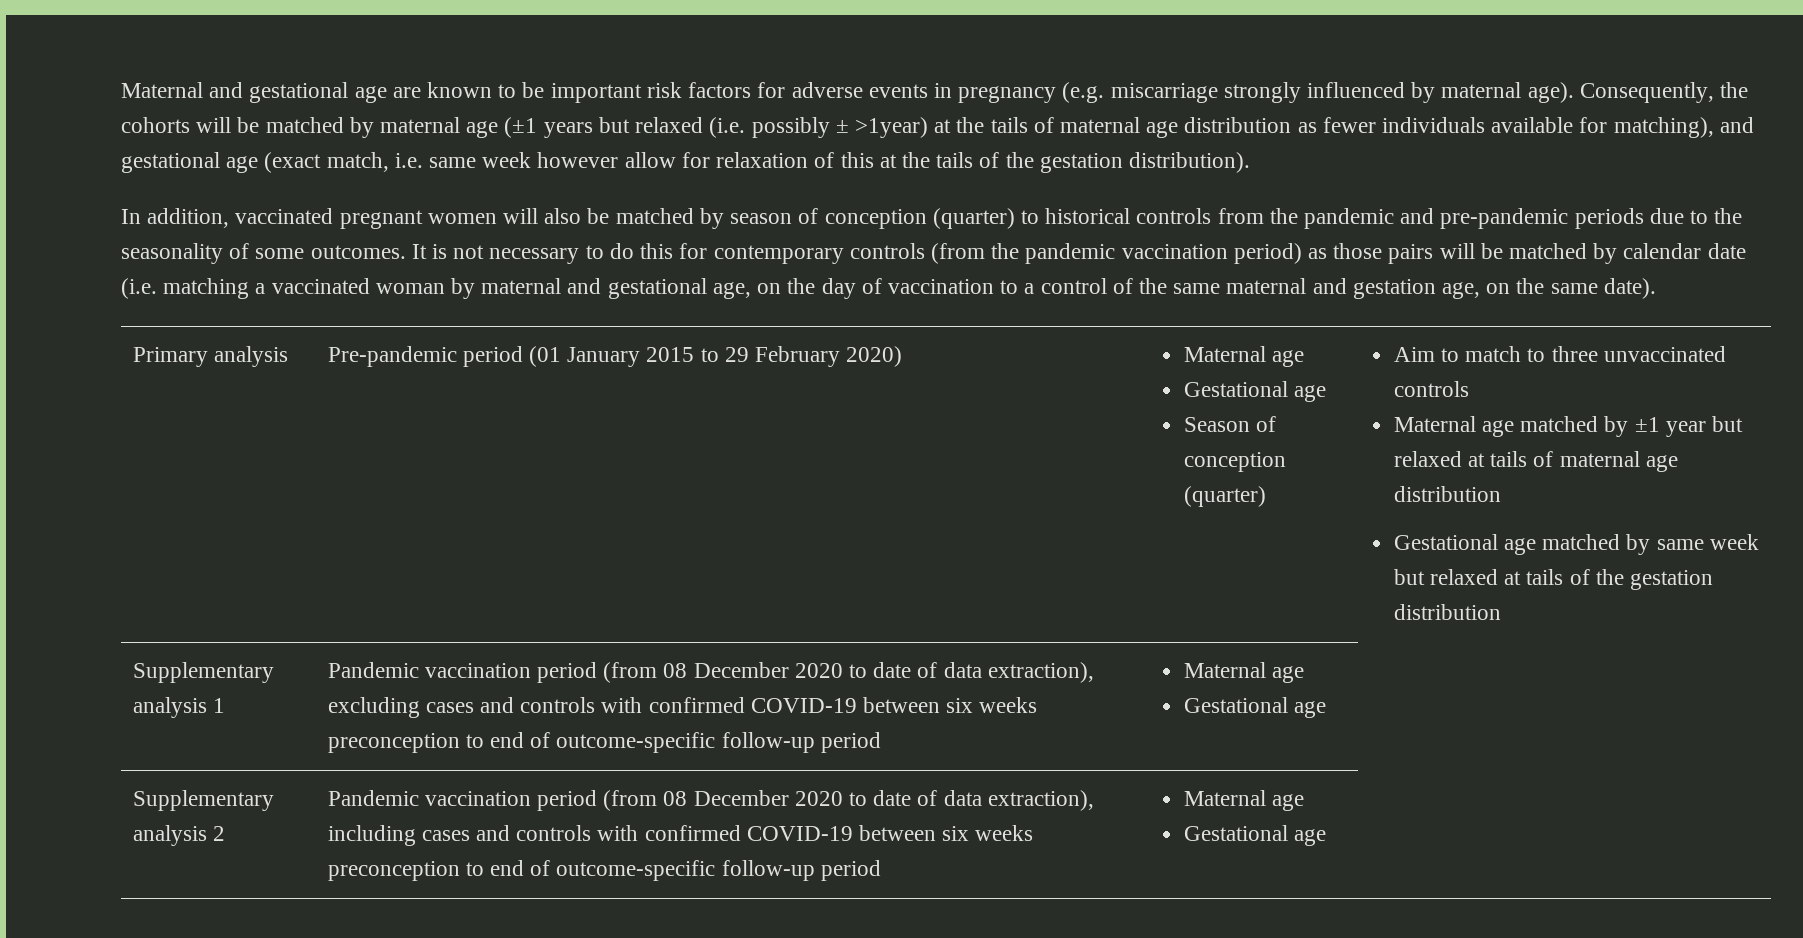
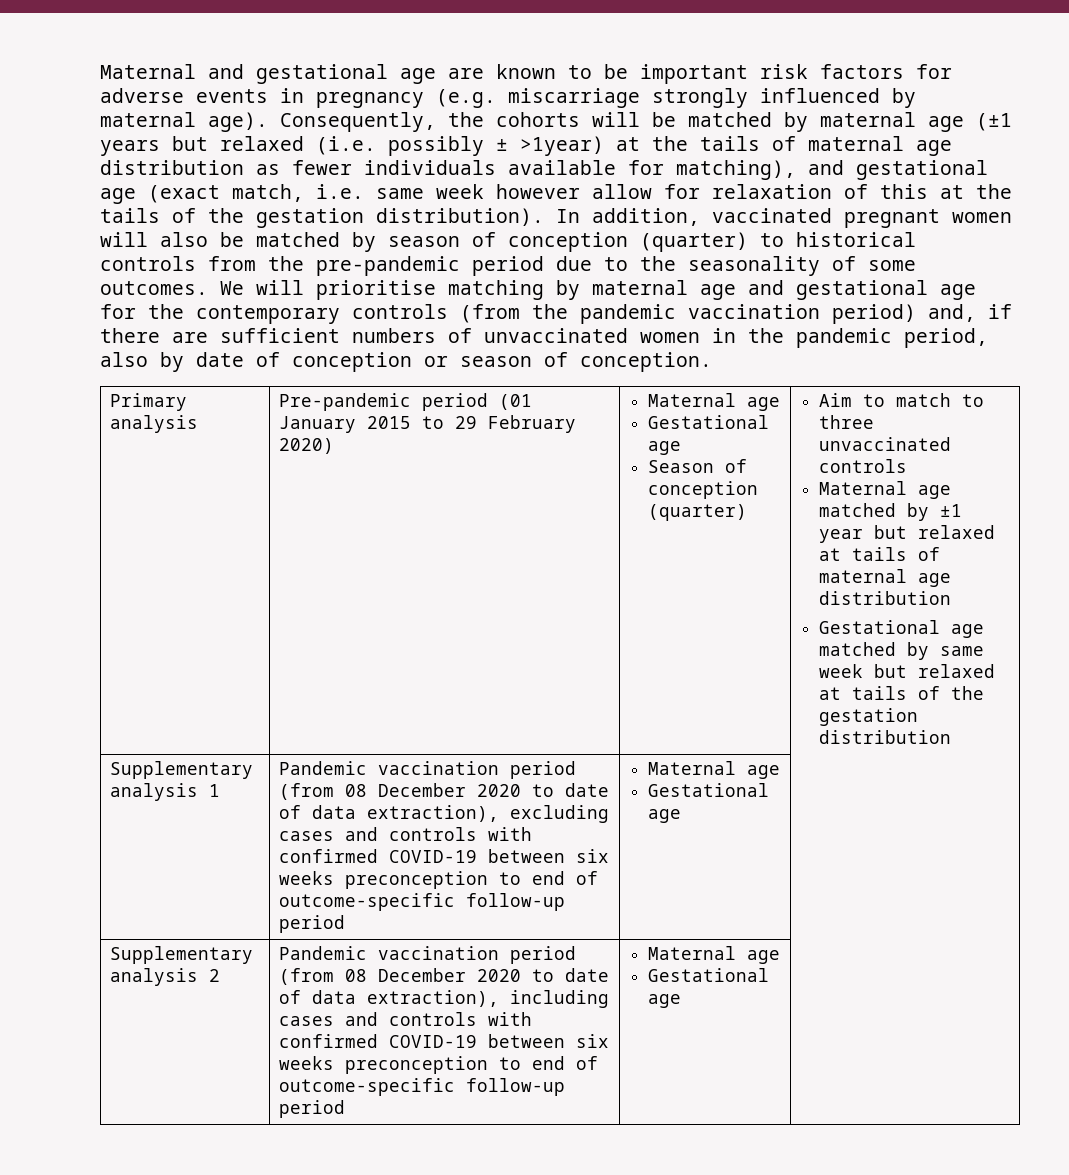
- Consequently, the cohorts will be matched by maternal age (±1 years but relaxed (i.e. possibly ± >1year) at the tails of maternal age distribution as fewer individuals available for matching), and gestational age (exact match, i.e. same week however allow for relaxation of this at the tails of the gestation distribution).
- In addition, vaccinated pregnant women will also be matched by season of conception (quarter) to historical controls from the pandemic and pre-pandemic periods due to the seasonality of some outcomes.
+ Consequently, the cohorts will be matched by maternal age (±1 years but relaxed (i.e. possibly ± >1year) at the tails of maternal age distribution as fewer individuals available for matching), and gestational age (exact match, i.e. same week however allow for relaxation of this at the tails of the gestation distribution). In addition, vaccinated pregnant women will also be matched by season of conception (quarter) to historical controls from the pre-pandemic period due to the seasonality of some outcomes.
- It is not necessary to do this for contemporary controls (from the pandemic vaccination period) as those pairs will be matched by calendar date (i.e. matching a vaccinated woman by maternal and gestational age, on the day of vaccination to a control of the same maternal and gestation age, on the same date).
+ We will prioritise matching by maternal age and gestational age for the contemporary controls (from the pandemic vaccination period) and, if there are sufficient numbers of unvaccinated women in the pandemic period, also by date of conception or season of conception.

